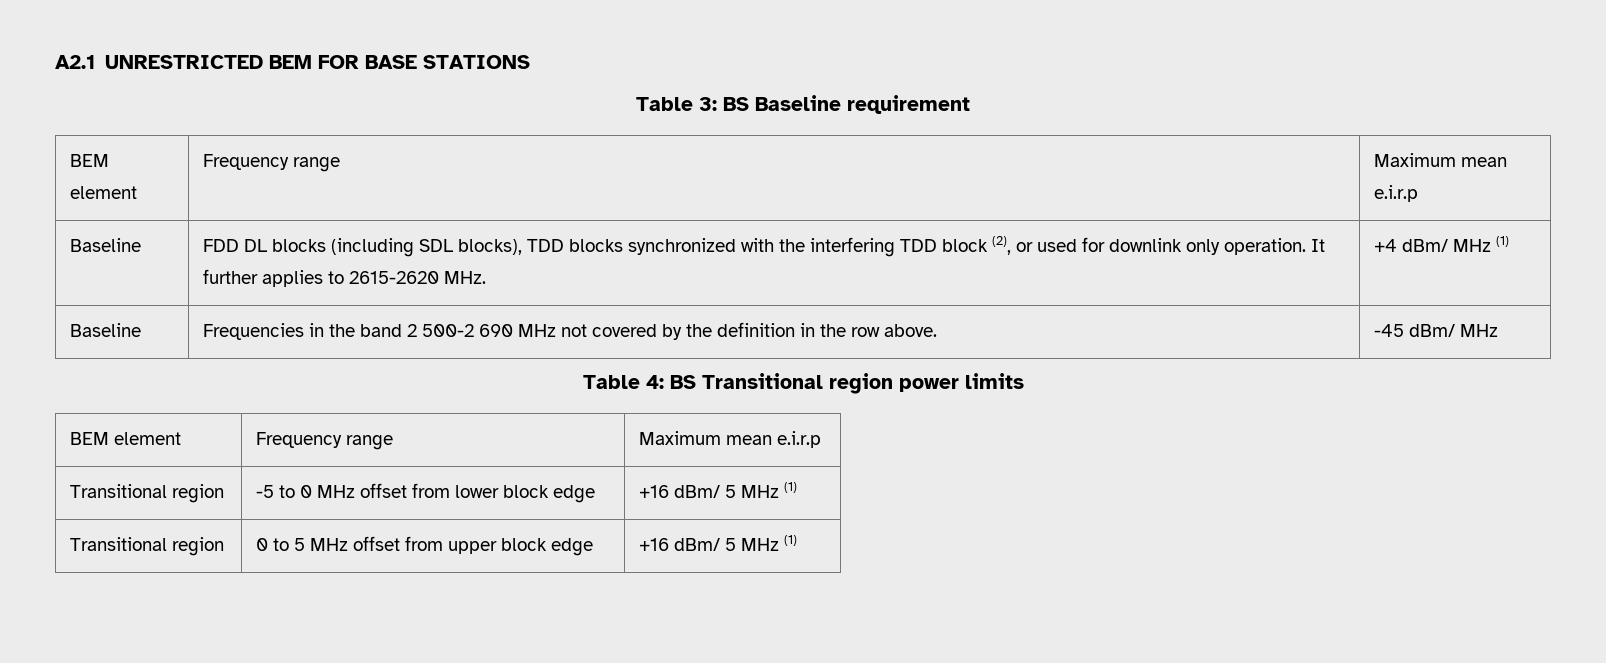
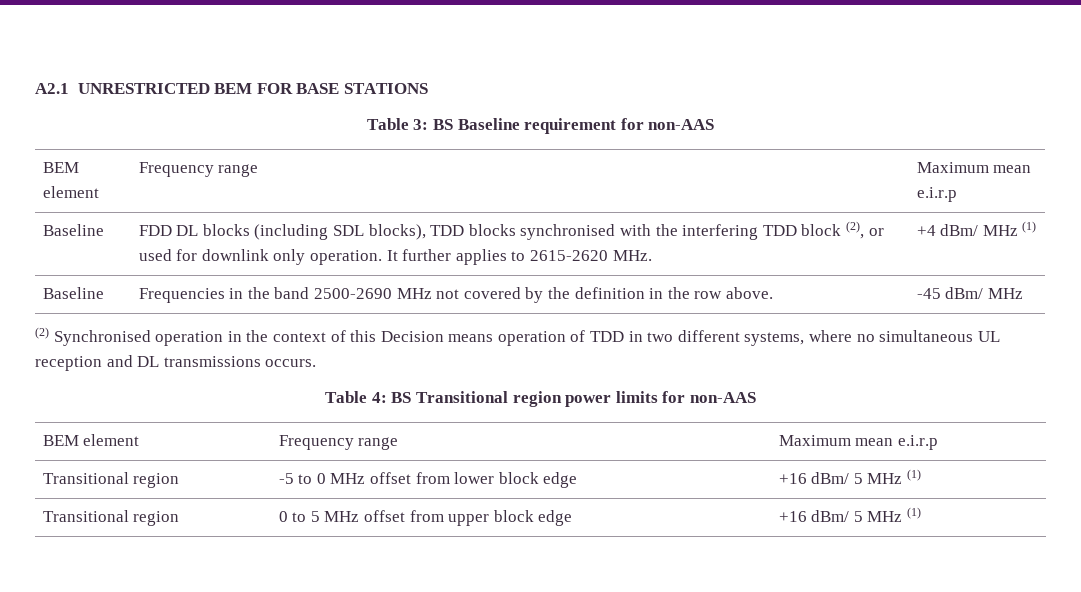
- Table 3: BS Baseline requirement
+ Table 3: BS Baseline requirement for non-AAS
- Baseline | FDD DL blocks (including SDL blocks), TDD blocks synchronized with the interfering TDD block (2), or used for downlink only operation. It further applies to 2615-2620 MHz. | +4 dBm/ MHz (1)
+ Baseline | FDD DL blocks (including SDL blocks), TDD blocks synchronised with the interfering TDD block (2), or used for downlink only operation. It further applies to 2615-2620 MHz. | +4 dBm/ MHz (1)
- Baseline | Frequencies in the band 2 500-2 690 MHz not covered by the definition in the row above. | -45 dBm/ MHz
+ Baseline | Frequencies in the band 2500-2690 MHz not covered by the definition in the row above. | -45 dBm/ MHz
+ (2) Synchronised operation in the context of this Decision means operation of TDD in two different systems, where no simultaneous UL reception and DL transmissions occurs.
- Table 4: BS Transitional region power limits
+ Table 4: BS Transitional region power limits for non-AAS

